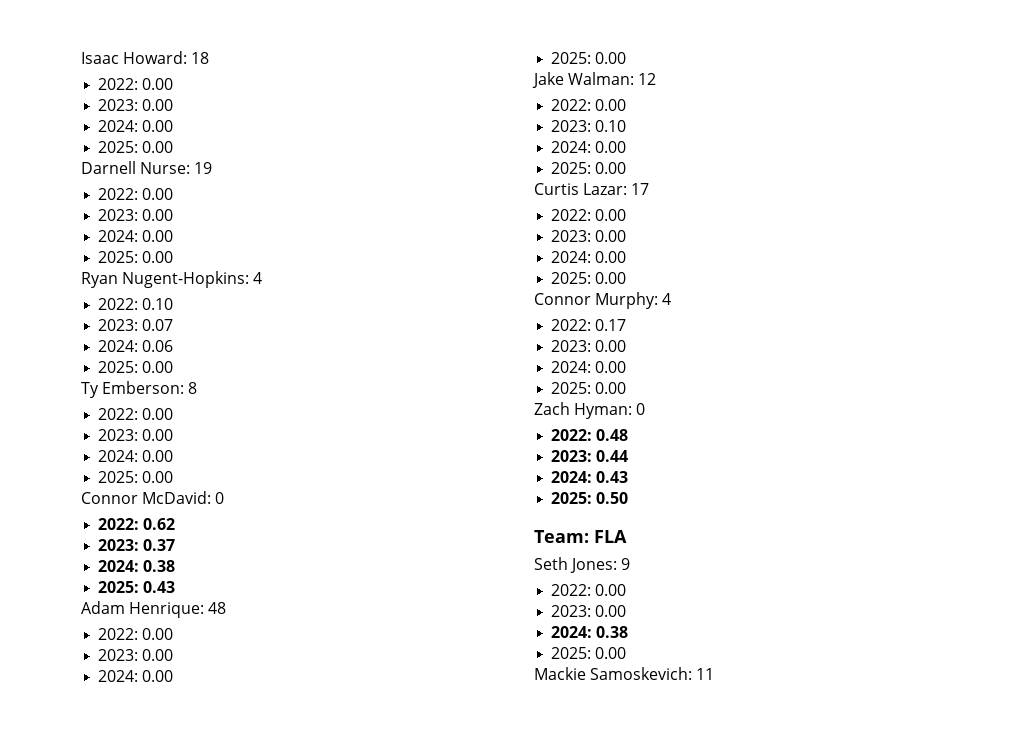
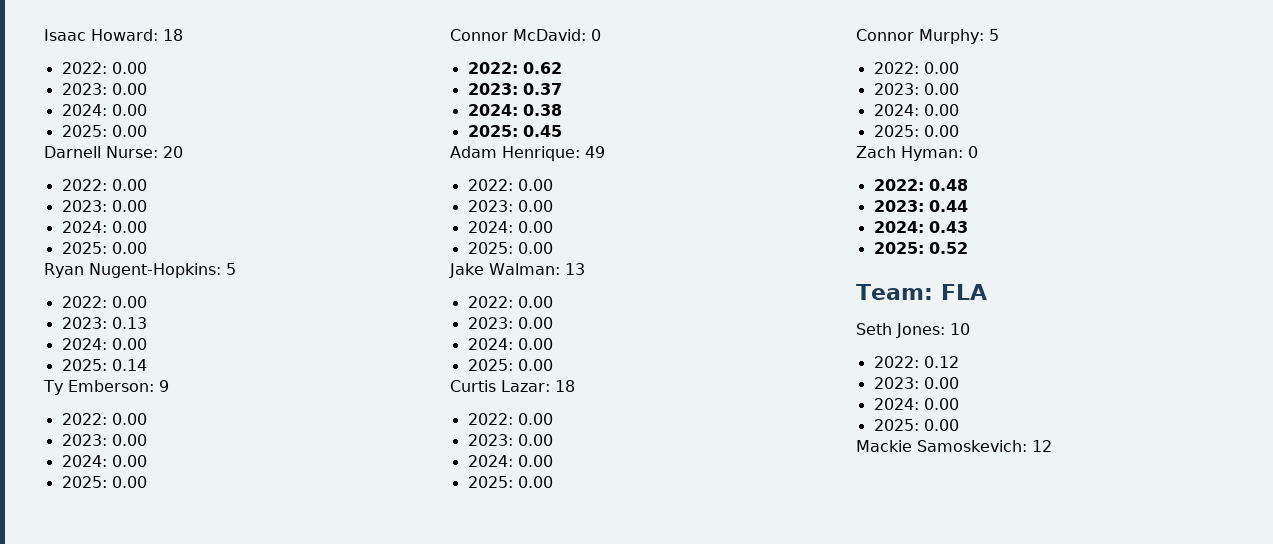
- Darnell Nurse: 19
+ Darnell Nurse: 20
- Ryan Nugent-Hopkins: 4
- 2022: 0.10
- 2023: 0.07
- 2024: 0.06
- 2025: 0.00
+ Ryan Nugent-Hopkins: 5
+ 2022: 0.00
+ 2023: 0.13
+ 2024: 0.00
+ 2025: 0.14
- Ty Emberson: 8
+ Ty Emberson: 9
- 2025: 0.43
+ 2025: 0.45
- Adam Henrique: 48
+ Adam Henrique: 49
- Jake Walman: 12
+ Jake Walman: 13
  2022: 0.00
- 2023: 0.10
+ 2023: 0.00
- Curtis Lazar: 17
+ Curtis Lazar: 18
- Connor Murphy: 4
- 2022: 0.17
+ Connor Murphy: 5
+ 2022: 0.00
- 2025: 0.50
+ 2025: 0.52
- Seth Jones: 9
- 2022: 0.00
+ Seth Jones: 10
+ 2022: 0.12
  2023: 0.00
- 2024: 0.38
+ 2024: 0.00
- Mackie Samoskevich: 11
+ Mackie Samoskevich: 12

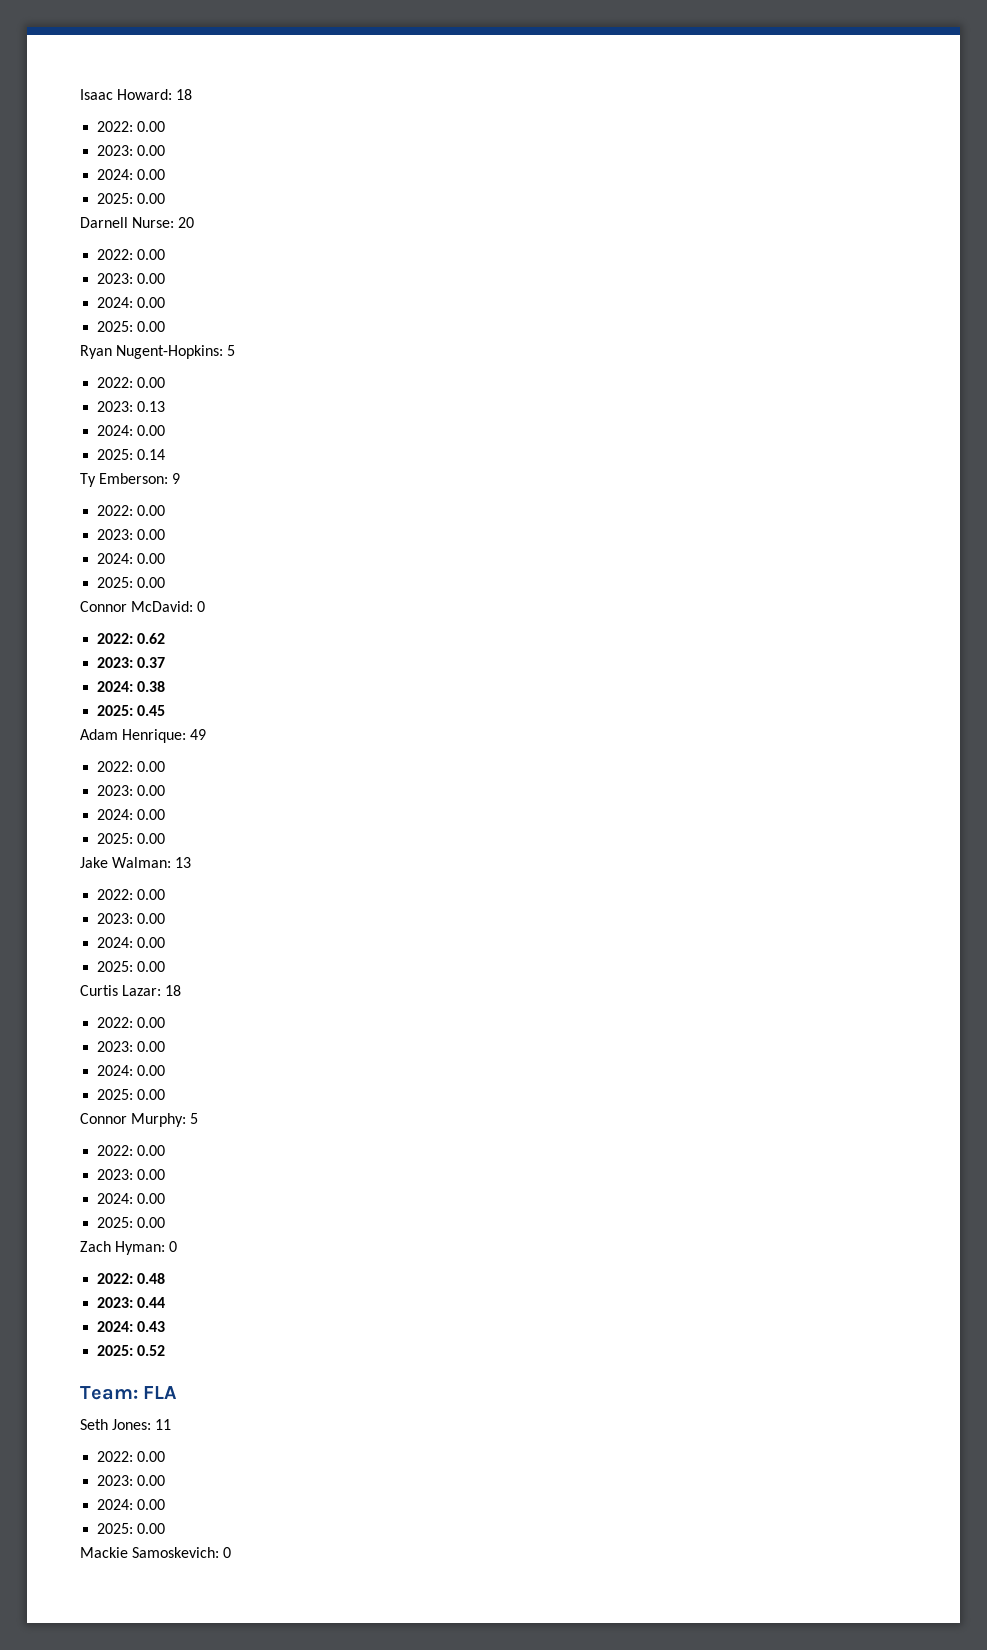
- Seth Jones: 10
- 2022: 0.12
+ Seth Jones: 11
+ 2022: 0.00
- Mackie Samoskevich: 12
+ Mackie Samoskevich: 0

